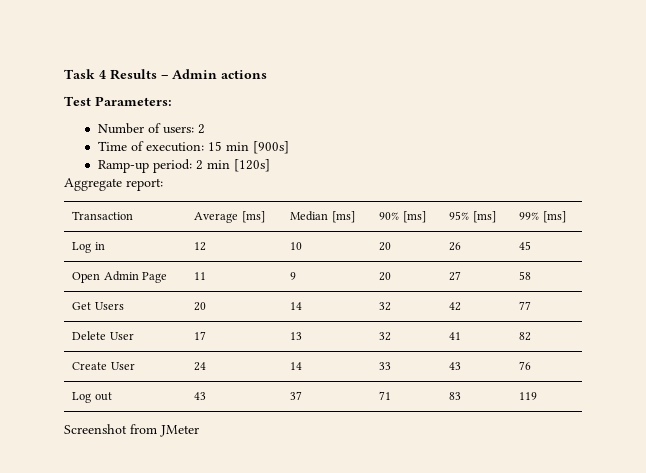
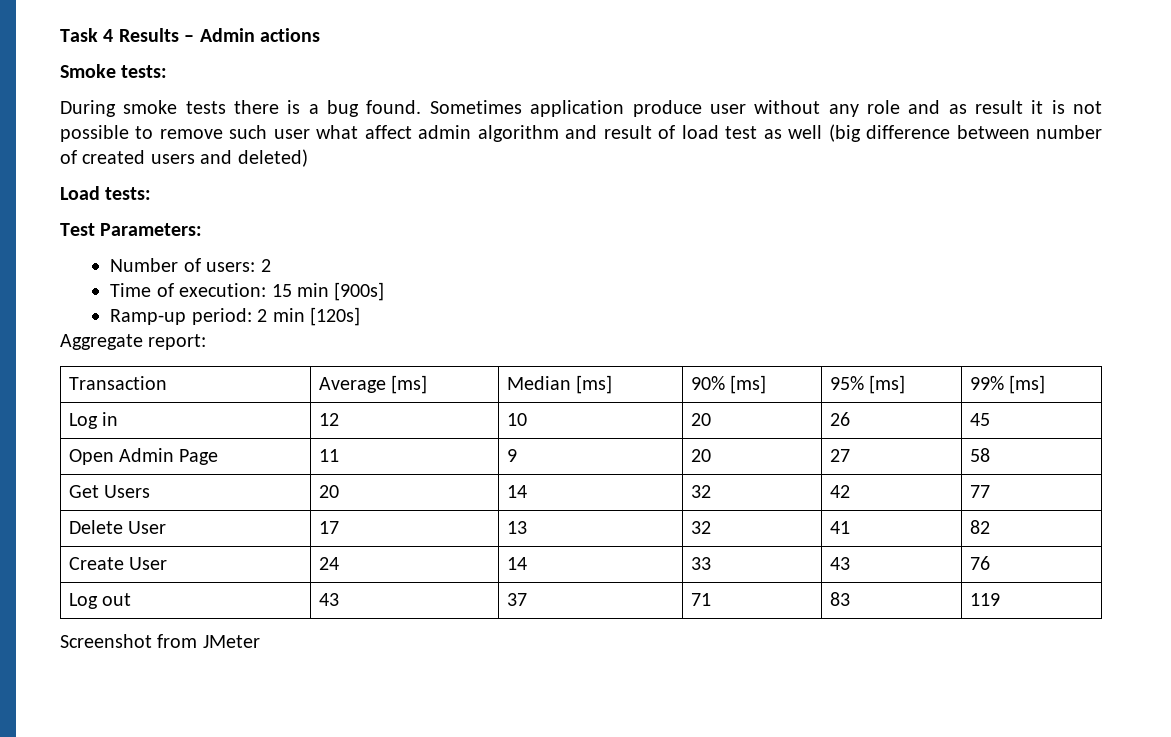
+ Smoke tests:
+ During smoke tests there is a bug found. Sometimes application produce user without any role and as result it is not possible to remove such user what affect admin algorithm and result of load test as well (big difference between number of created users and deleted)
+ Load tests:

